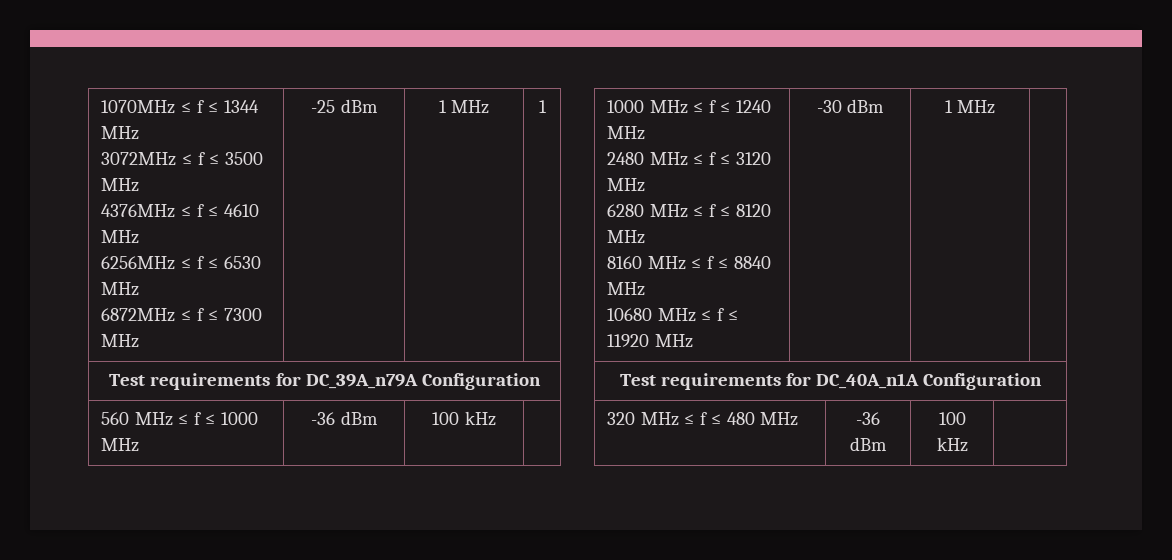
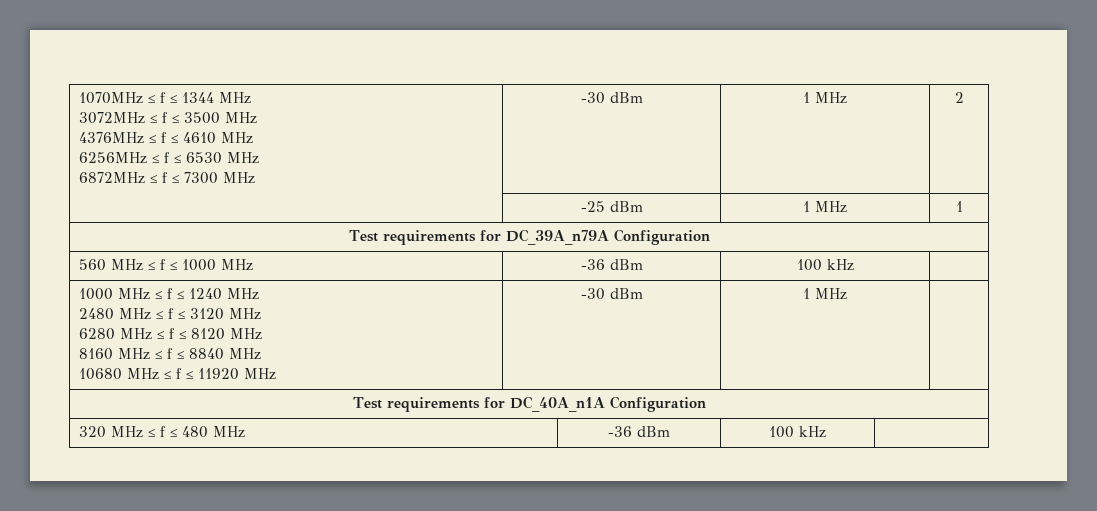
  1070MHz ≤ f ≤ 1344 MHz
  3072MHz ≤ f ≤ 3500 MHz
  4376MHz ≤ f ≤ 4610 MHz
  6256MHz ≤ f ≤ 6530 MHz
- 6872MHz ≤ f ≤ 7300 MHz | -25 dBm | 1 MHz | 1
+ 6872MHz ≤ f ≤ 7300 MHz | -30 dBm | 1 MHz | 2
+ | -25 dBm | 1 MHz | 1

